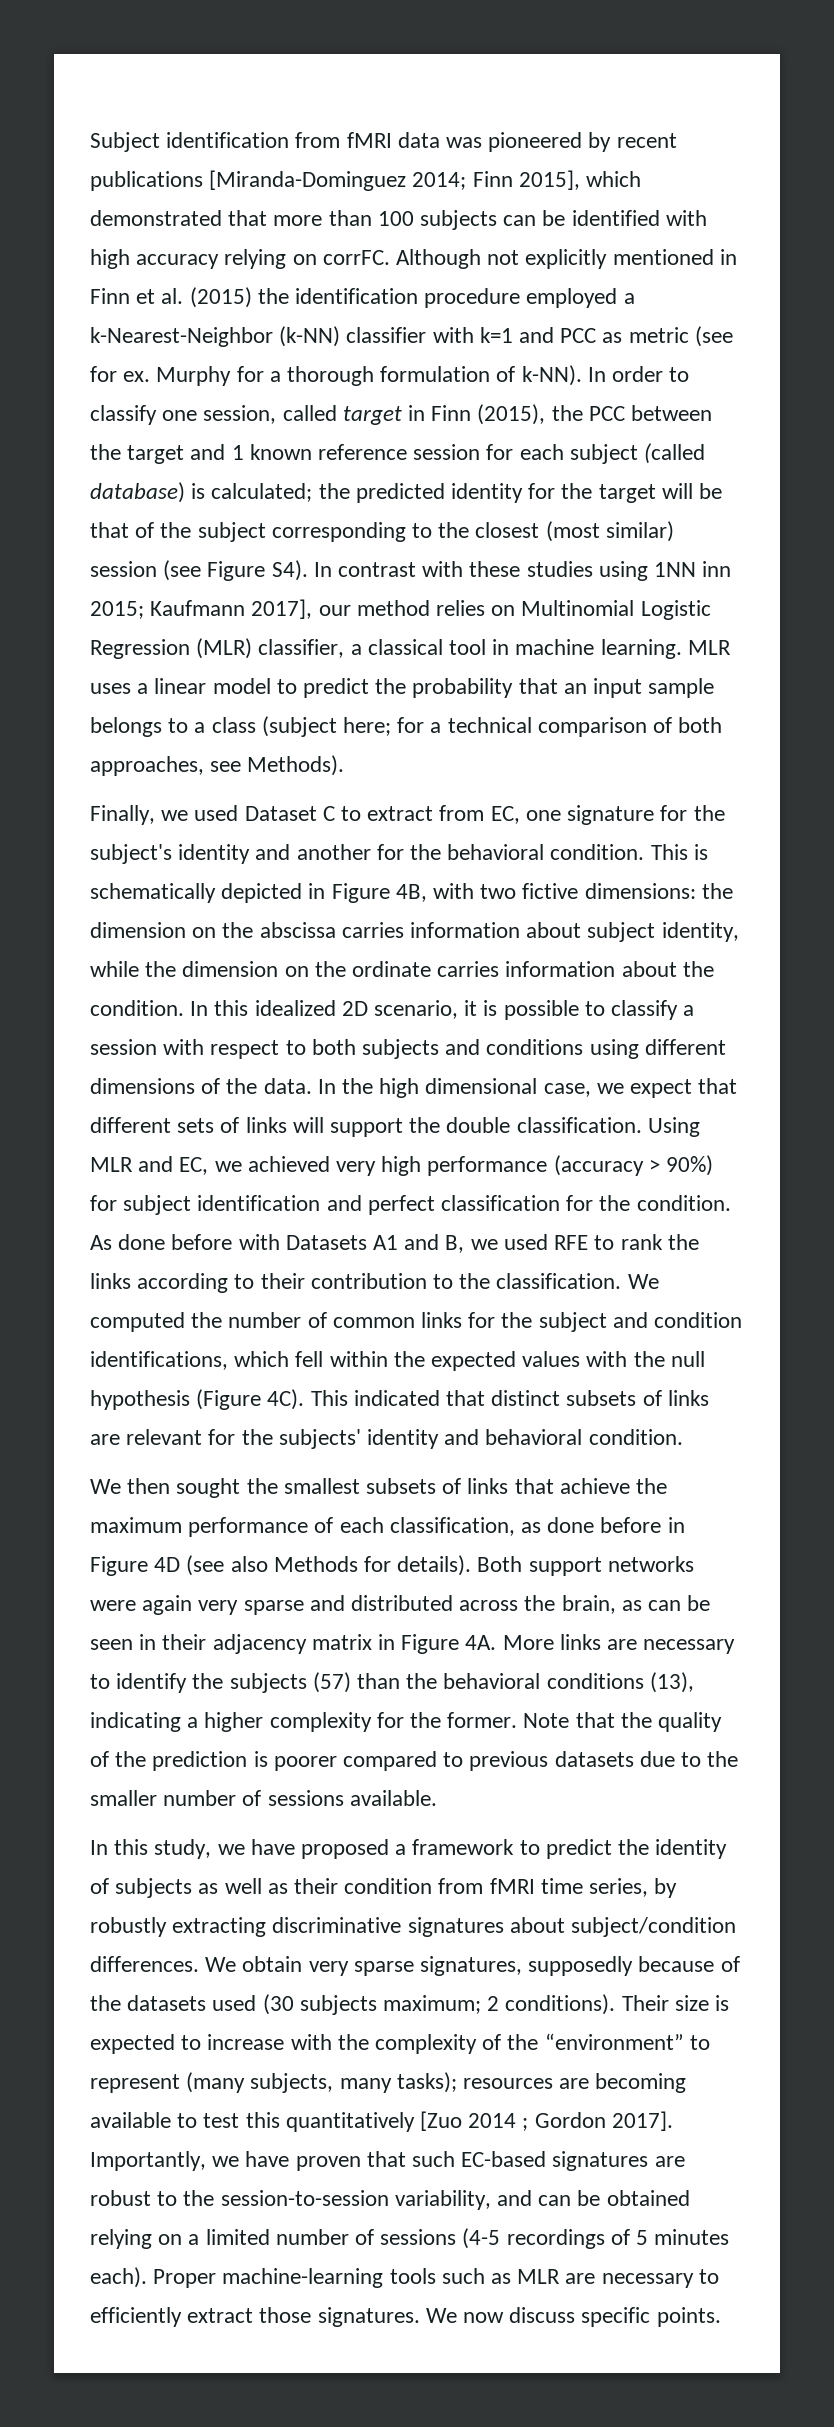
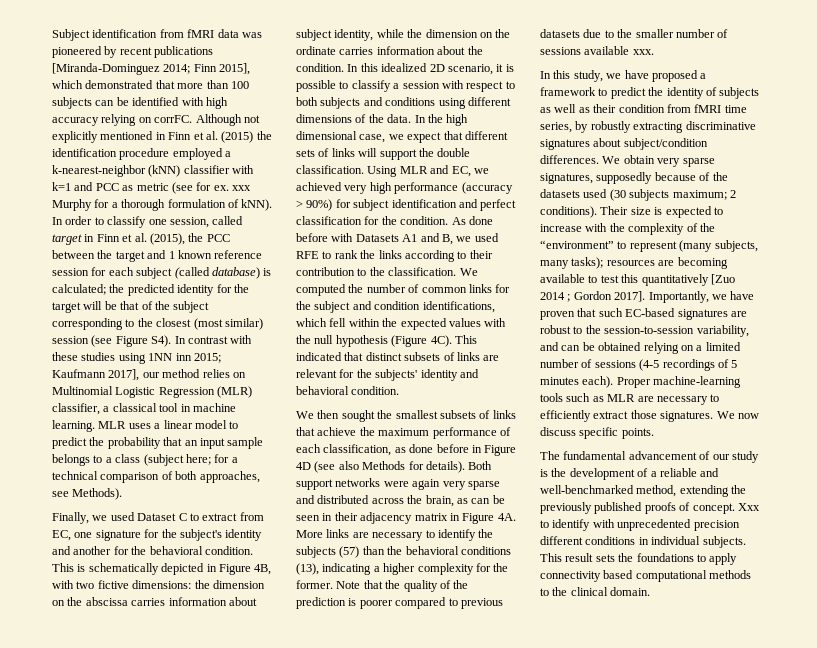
- Although not explicitly mentioned in Finn et al. (2015) the identification procedure employed a k-Nearest-Neighbor (k-NN) classifier with k=1 and PCC as metric (see for ex. Murphy for a thorough formulation of k-NN).
+ Although not explicitly mentioned in Finn et al. (2015) the identification procedure employed a k-nearest-neighbor (kNN) classifier with k=1 and PCC as metric (see for ex. xxx Murphy for a thorough formulation of kNN).
- In order to classify one session, called target in Finn (2015), the PCC between the target and 1 known reference session for each subject (called database) is calculated;
+ In order to classify one session, called target in Finn et al. (2015), the PCC between the target and 1 known reference session for each subject (called database) is calculated;
- Note that the quality of the prediction is poorer compared to previous datasets due to the smaller number of sessions available.
+ Note that the quality of the prediction is poorer compared to previous datasets due to the smaller number of sessions available xxx.
+ The fundamental advancement of our study is the development of a reliable and well-benchmarked method, extending the previously published proofs of concept. Xxx to identify with unprecedented precision different conditions in individual subjects. This result sets the foundations to apply connectivity based computational methods to the clinical domain.

